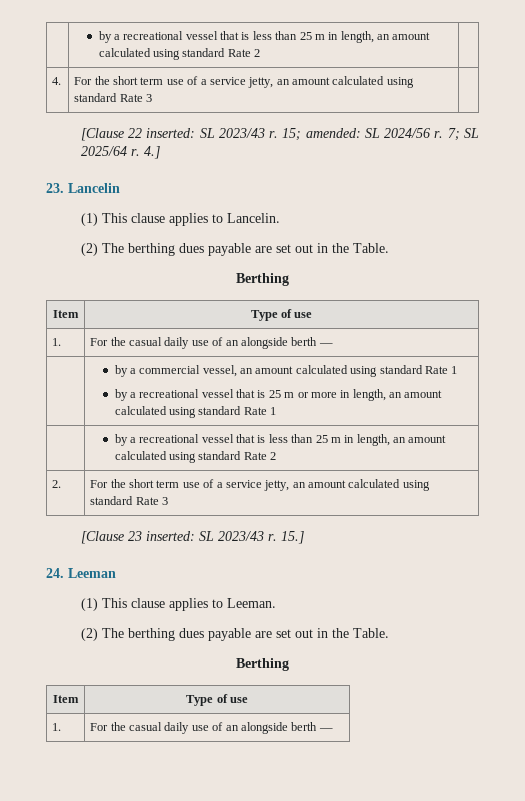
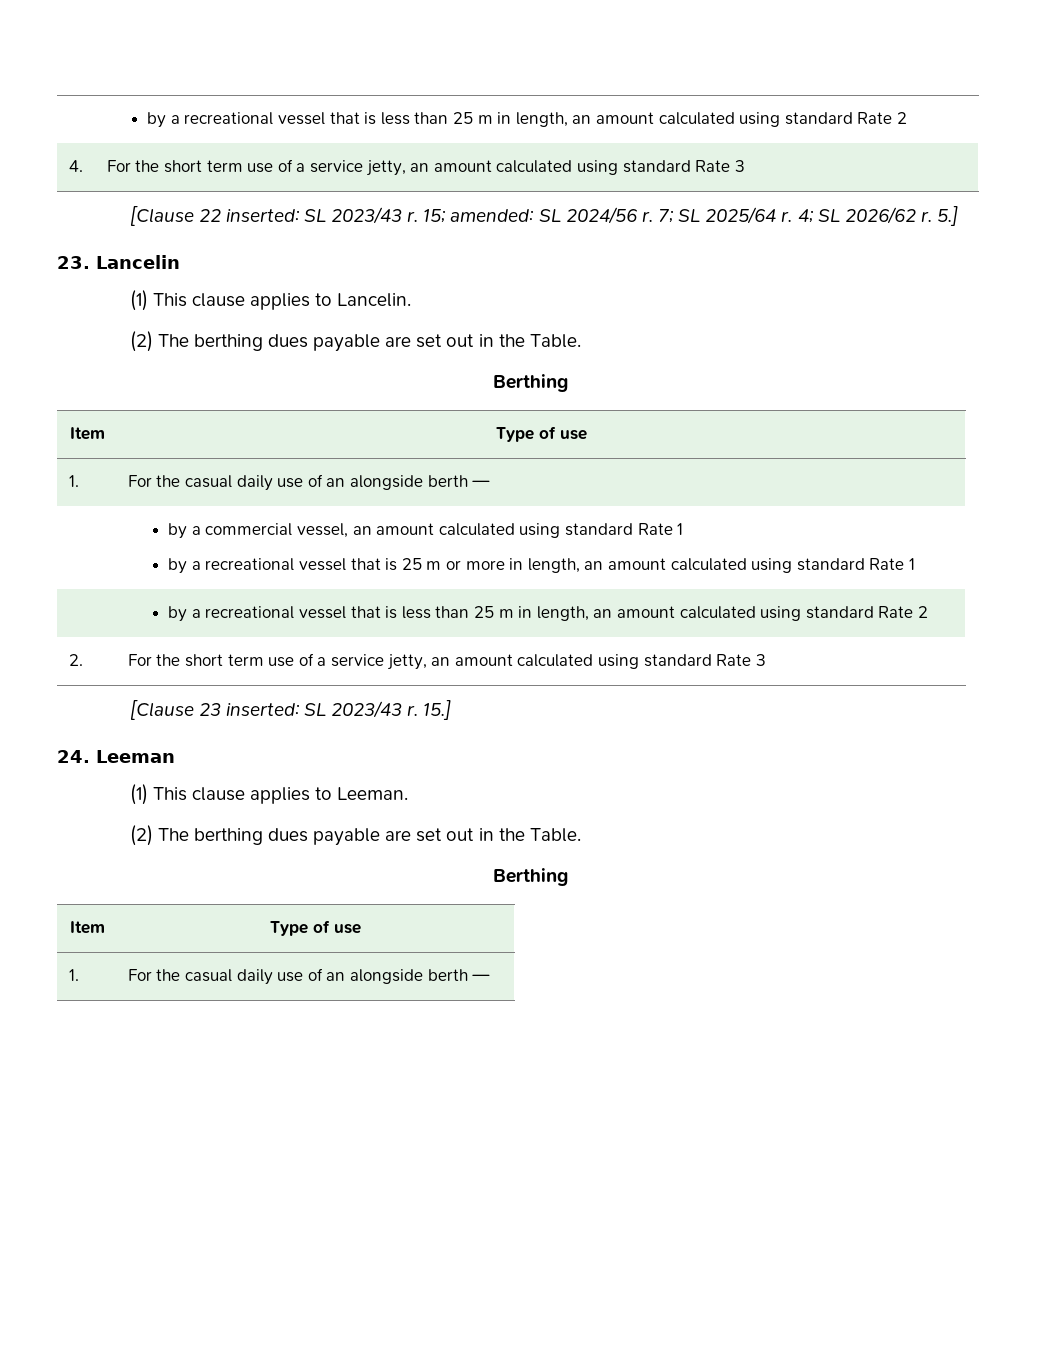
- 4.]
+ 4; SL 2026/62 r. 5.]

